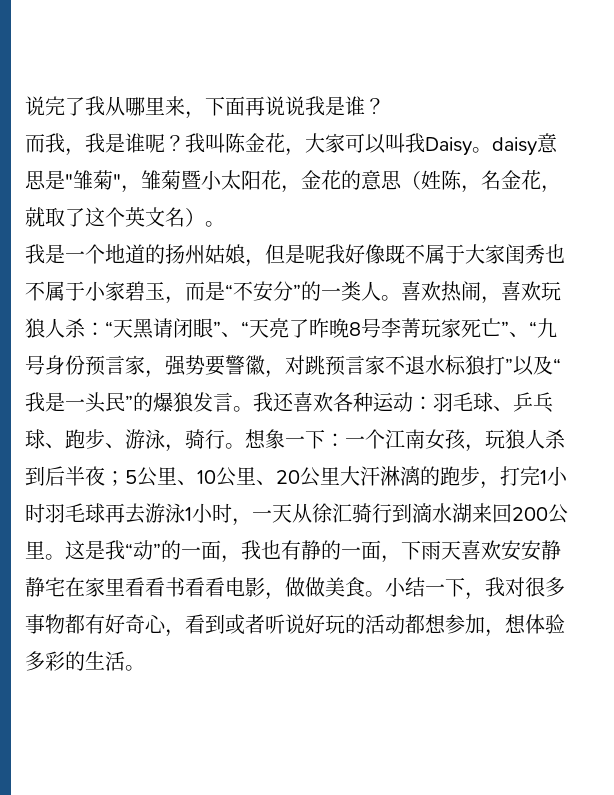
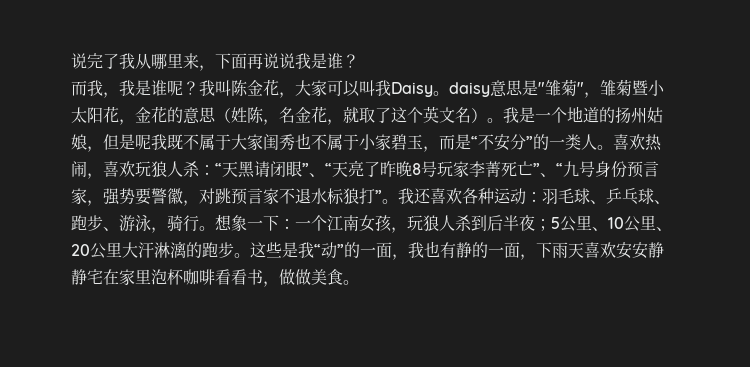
- 我叫陈金花，大家可以叫我Daisy。daisy意思是"雏菊"，雏菊暨小太阳花，金花的意思（姓陈，名金花，就取了这个英文名）。
- 我是一个地道的扬州姑娘，但是呢我好像既不属于大家闺秀也不属于小家碧玉，而是“不安分”的一类人。
+ 我叫陈金花，大家可以叫我Daisy。daisy意思是"雏菊"，雏菊暨小太阳花，金花的意思（姓陈，名金花，就取了这个英文名）。我是一个地道的扬州姑娘，但是呢我既不属于大家闺秀也不属于小家碧玉，而是“不安分”的一类人。
- 喜欢热闹，喜欢玩狼人杀：“天黑请闭眼”、“天亮了昨晚8号李菁玩家死亡”、“九号身份预言家，强势要警徽，对跳预言家不退水标狼打”以及“我是一头民”的爆狼发言。
+ 喜欢热闹，喜欢玩狼人杀：“天黑请闭眼”、“天亮了昨晚8号玩家李菁死亡”、“九号身份预言家，强势要警徽，对跳预言家不退水标狼打”。
- 想象一下：一个江南女孩，玩狼人杀到后半夜；5公里、10公里、20公里大汗淋漓的跑步，打完1小时羽毛球再去游泳1小时，一天从徐汇骑行到滴水湖来回200公里。这是我“动”的一面，我也有静的一面，下雨天喜欢安安静静宅在家里看看书看看电影，做做美食。小结一下，我对很多事物都有好奇心，看到或者听说好玩的活动都想参加，想体验多彩的生活。
+ 想象一下：一个江南女孩，玩狼人杀到后半夜；5公里、10公里、20公里大汗淋漓的跑步。这些是我“动”的一面，我也有静的一面，下雨天喜欢安安静静宅在家里泡杯咖啡看看书，做做美食。

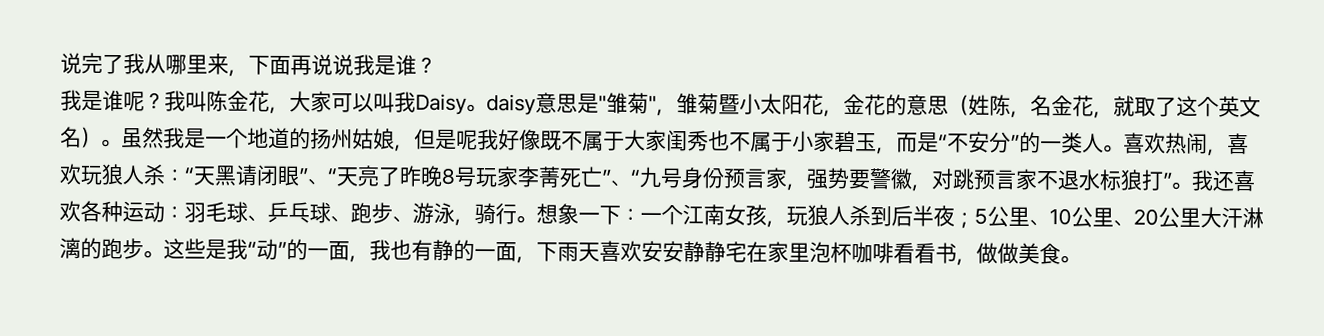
- 而我，我是谁呢？
+ 我是谁呢？
- 我是一个地道的扬州姑娘，但是呢我既不属于大家闺秀也不属于小家碧玉，而是“不安分”的一类人。
+ 虽然我是一个地道的扬州姑娘，但是呢我好像既不属于大家闺秀也不属于小家碧玉，而是“不安分”的一类人。

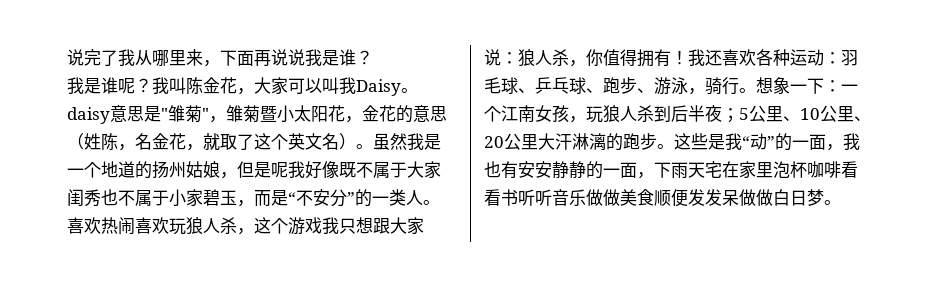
- 喜欢热闹，喜欢玩狼人杀：“天黑请闭眼”、“天亮了昨晚8号玩家李菁死亡”、“九号身份预言家，强势要警徽，对跳预言家不退水标狼打”。
+ 喜欢热闹喜欢玩狼人杀，这个游戏我只想跟大家说：狼人杀，你值得拥有！
- 这些是我“动”的一面，我也有静的一面，下雨天喜欢安安静静宅在家里泡杯咖啡看看书，做做美食。
+ 这些是我“动”的一面，我也有安安静静的一面，下雨天宅在家里泡杯咖啡看看书听听音乐做做美食顺便发发呆做做白日梦。

